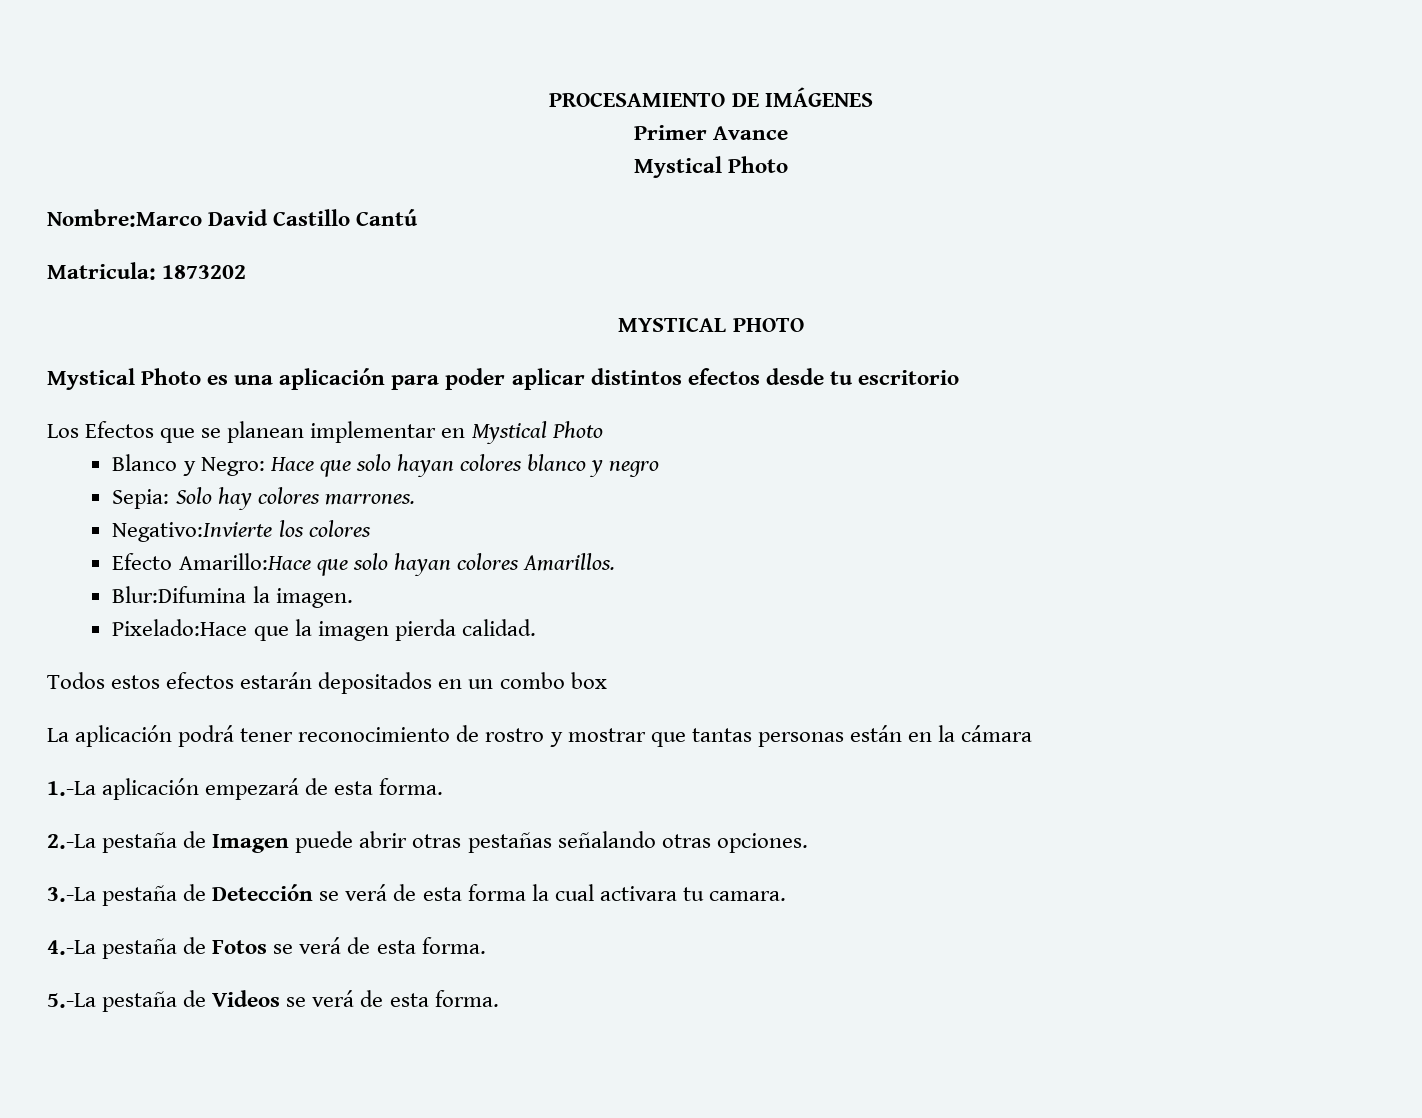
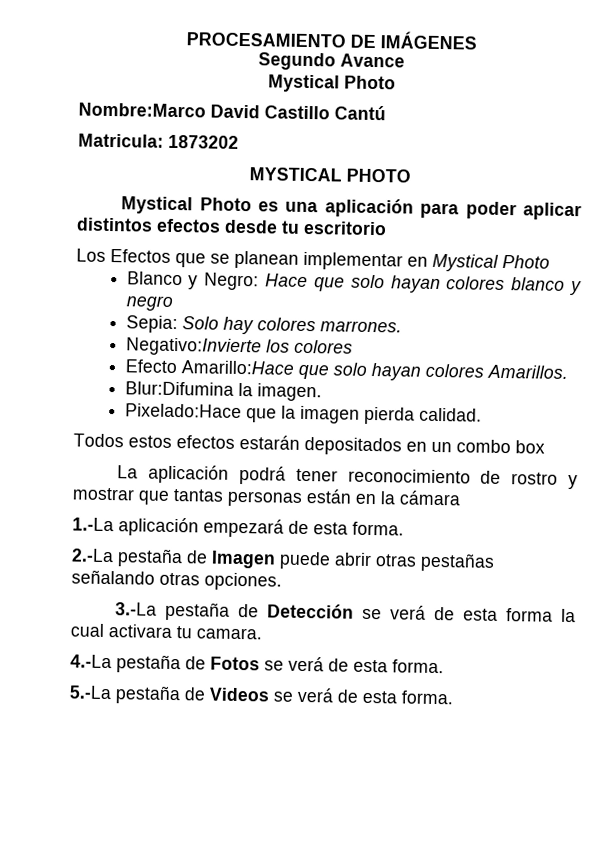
- Primer Avance
+ Segundo Avance

